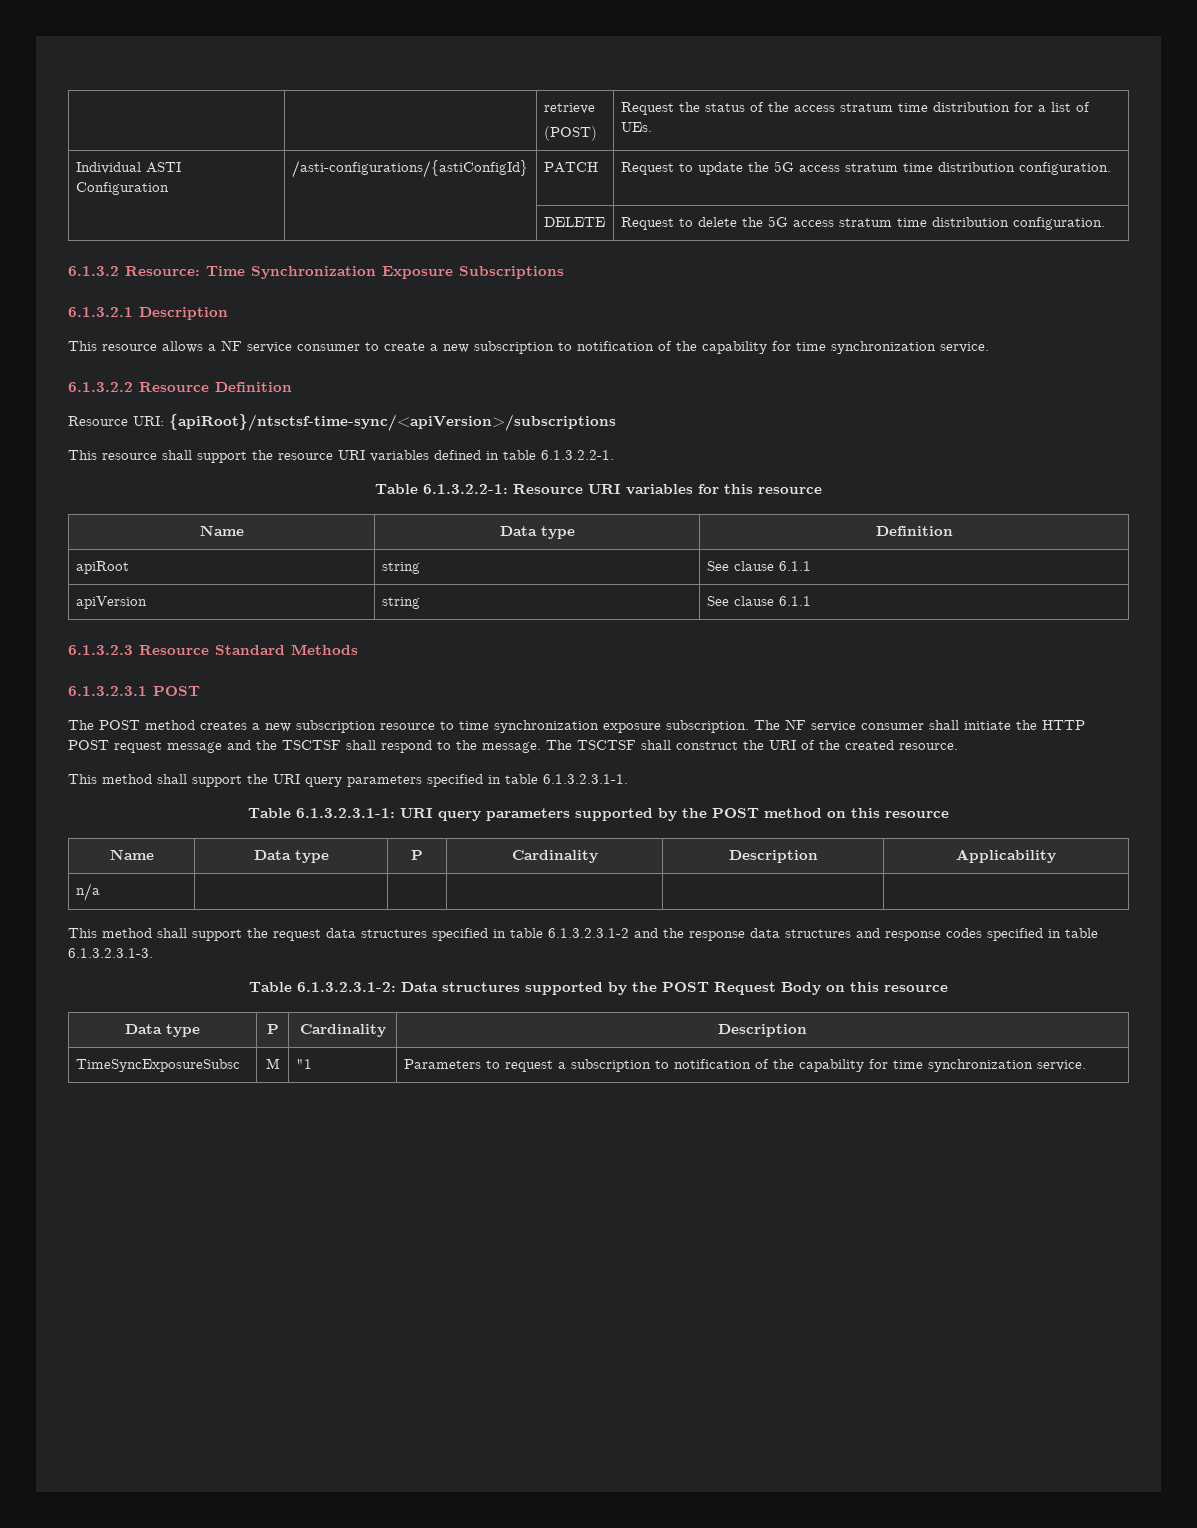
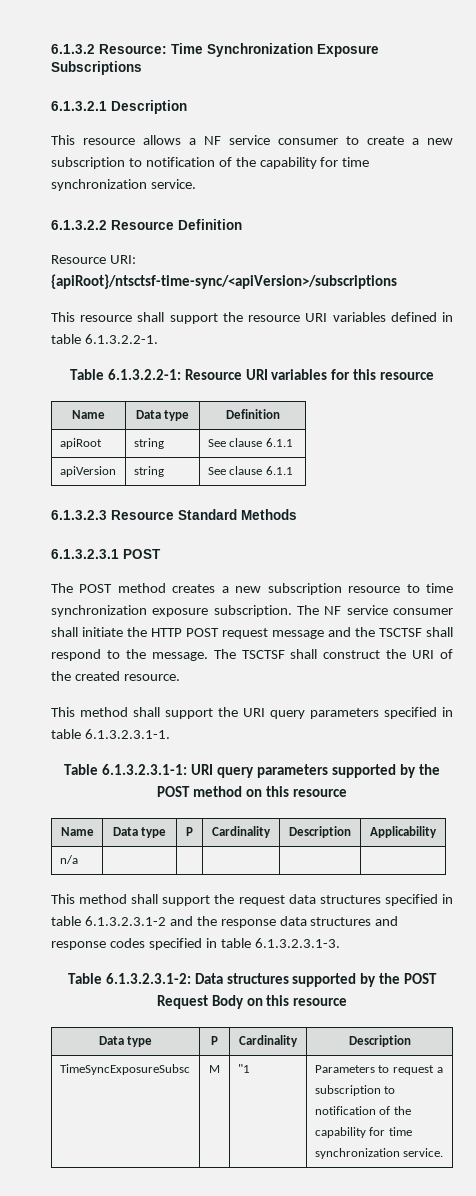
- | | retrieve
- (POST) | Request the status of the access stratum time distribution for a list of UEs.
- Individual ASTI Configuration | /asti-configurations/{astiConfigId} | PATCH | Request to update the 5G access stratum time distribution configuration.
- | | DELETE | Request to delete the 5G access stratum time distribution configuration.

